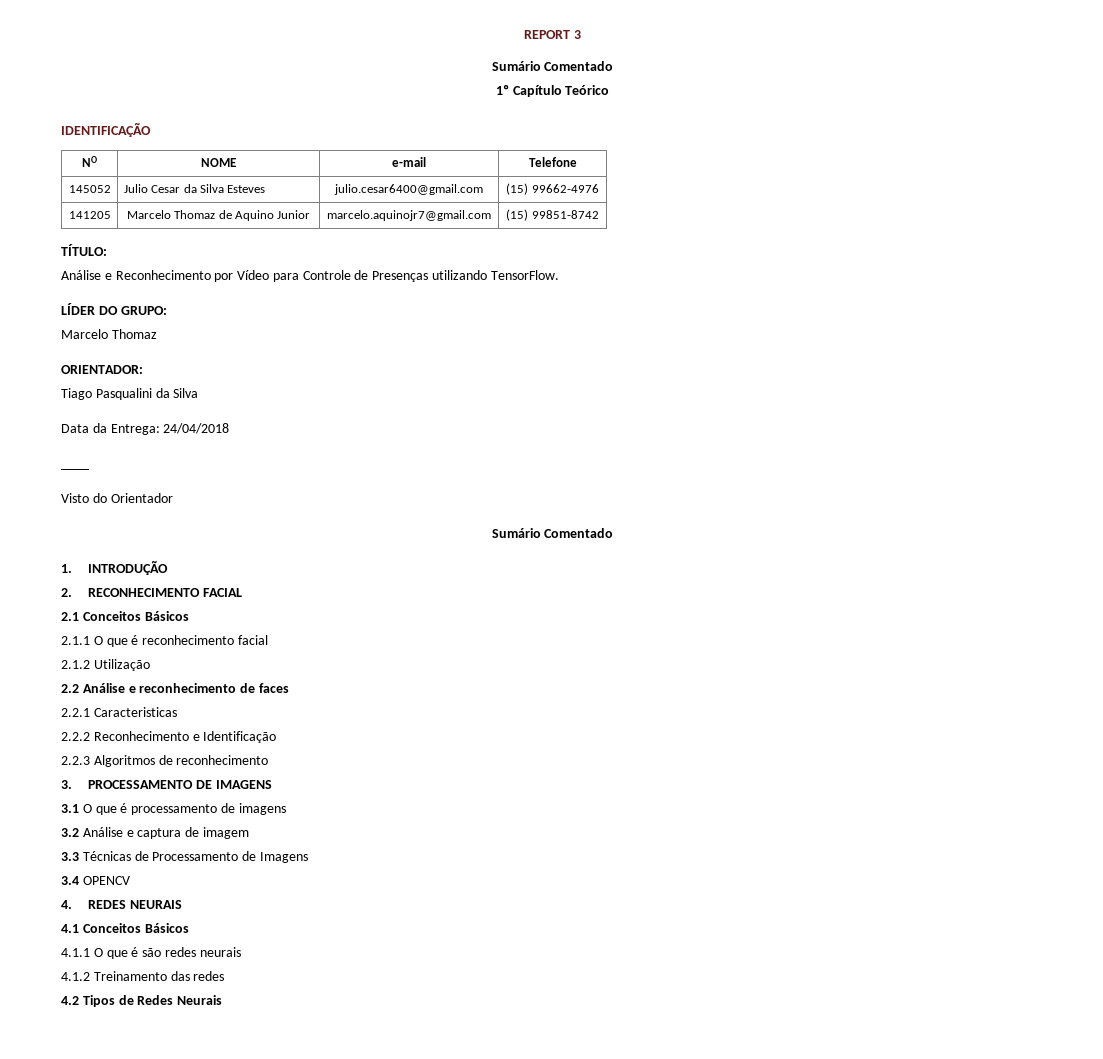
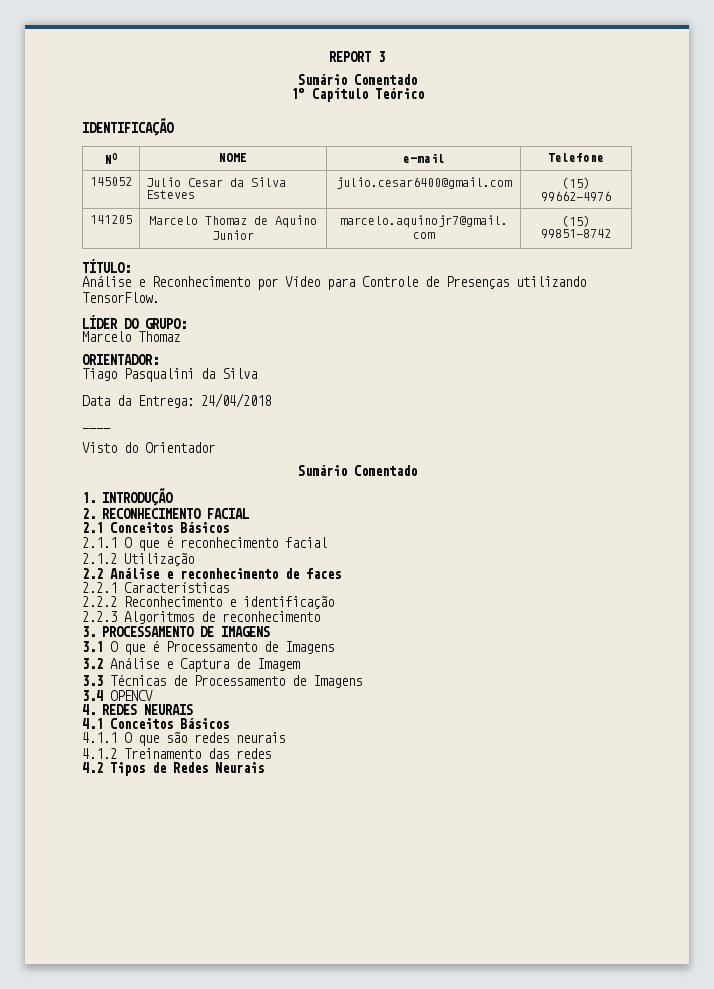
- 2.2.1 Caracteristicas
+ 2.2.1 Características
- 2.2.2 Reconhecimento e Identificação
+ 2.2.2 Reconhecimento e identificação
- 3.1 O que é processamento de imagens
+ 3.1 O que é Processamento de Imagens
- 3.2 Análise e captura de imagem
+ 3.2 Análise e Captura de Imagem
- 4.1.1 O que é são redes neurais
+ 4.1.1 O que são redes neurais

